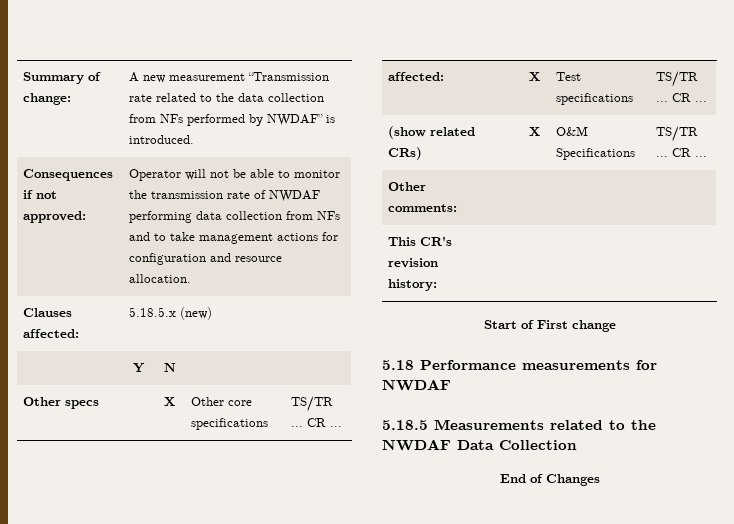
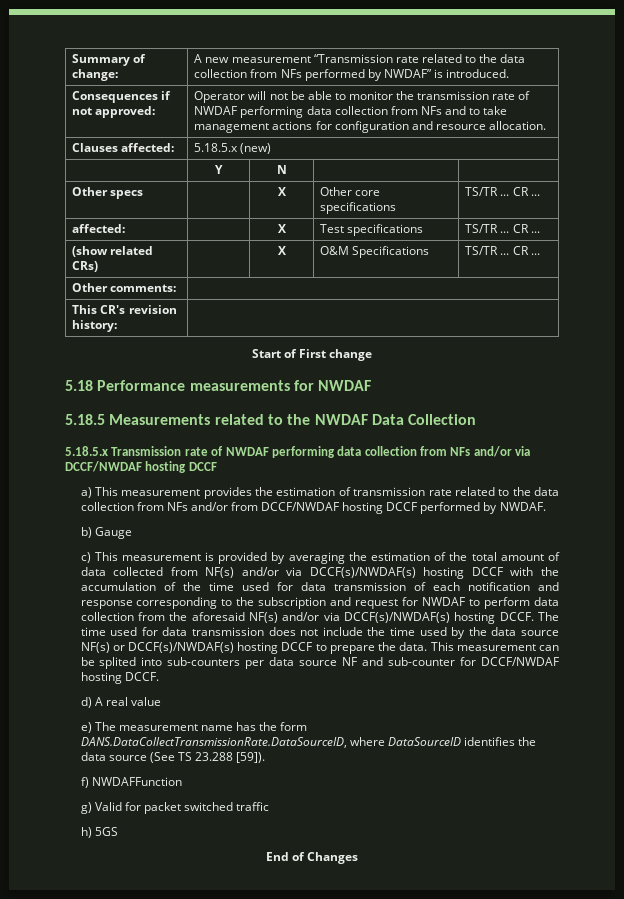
+ 5.18.5.x Transmission rate of NWDAF performing data collection from NFs and/or via DCCF/NWDAF hosting DCCF
+ a) This measurement provides the estimation of transmission rate related to the data collection from NFs and/or from DCCF/NWDAF hosting DCCF performed by NWDAF.
+ b) Gauge
+ c) This measurement is provided by averaging the estimation of the total amount of data collected from NF(s) and/or via DCCF(s)/NWDAF(s) hosting DCCF with the accumulation of the time used for data transmission of each notification and response corresponding to the subscription and request for NWDAF to perform data collection from the aforesaid NF(s) and/or via DCCF(s)/NWDAF(s) hosting DCCF. The time used for data transmission does not include the time used by the data source NF(s) or DCCF(s)/NWDAF(s) hosting DCCF to prepare the data. This measurement can be splited into sub-counters per data source NF and sub-counter for DCCF/NWDAF hosting DCCF.
+ d) A real value
+ e) The measurement name has the form DANS.DataCollectTransmissionRate.DataSourceID, where DataSourceID identifies the data source (See TS 23.288 [59]).
+ f) NWDAFFunction
+ g) Valid for packet switched traffic
+ h) 5GS

